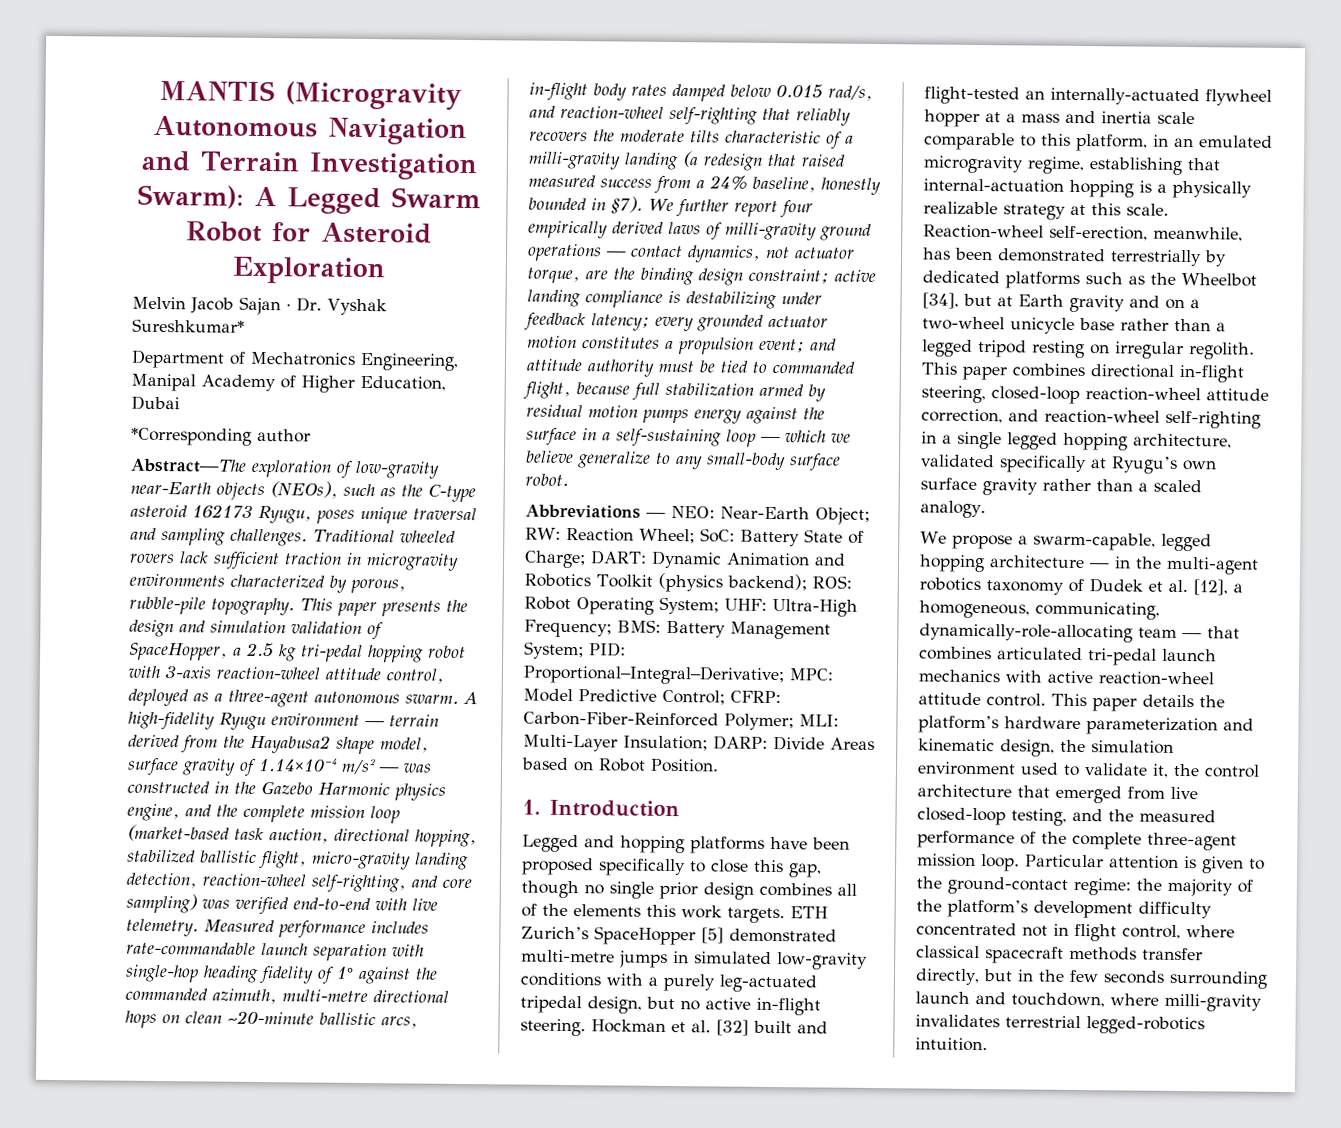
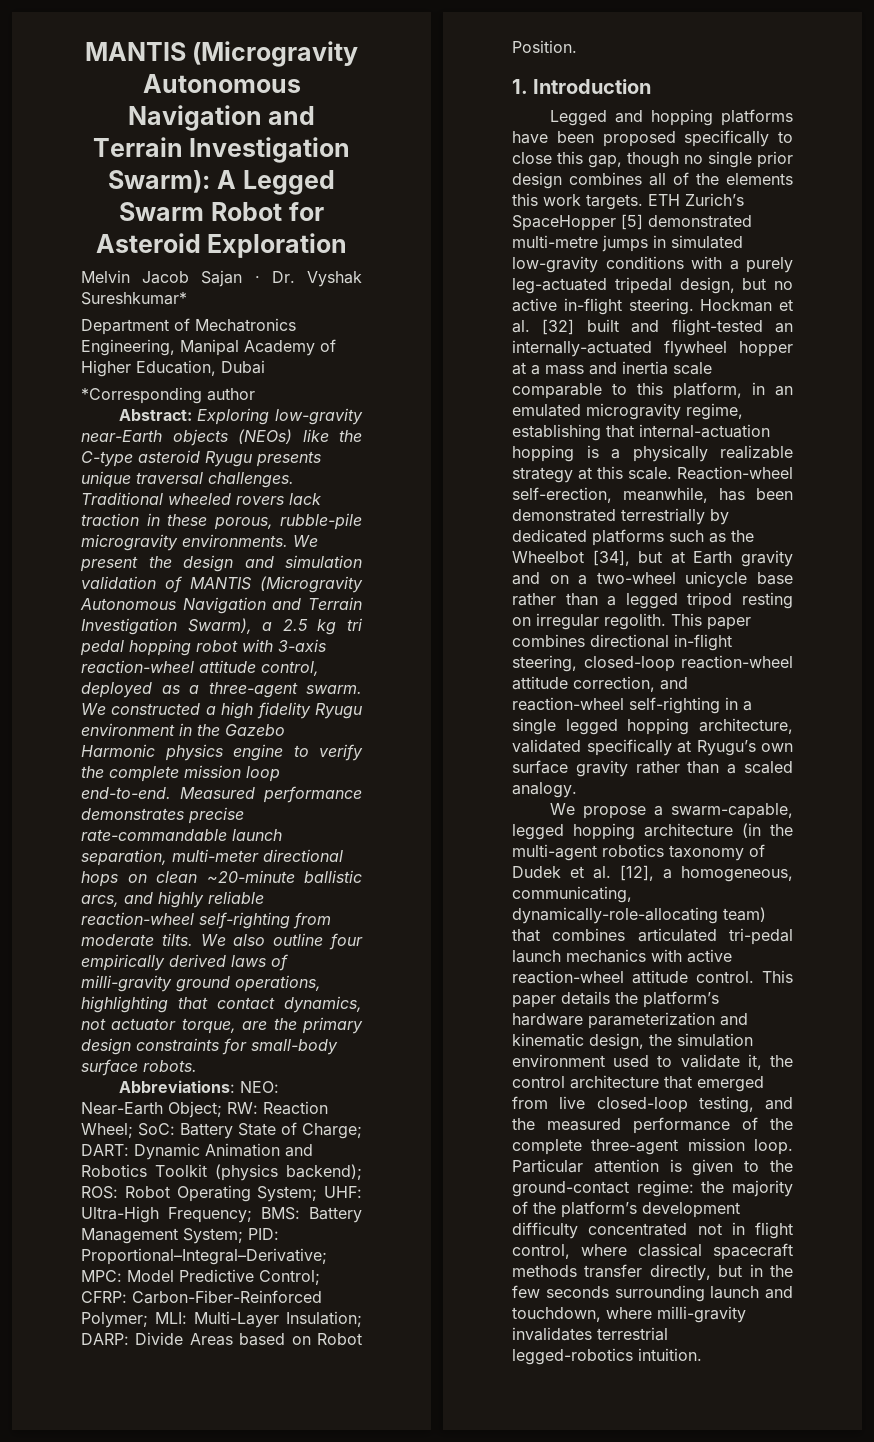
- Abstract—The exploration of low-gravity near-Earth objects (NEOs), such as the C-type asteroid 162173 Ryugu, poses unique traversal and sampling challenges.
+ Abstract: Exploring low-gravity near-Earth objects (NEOs) like the C-type asteroid Ryugu presents unique traversal challenges.
- Traditional wheeled rovers lack sufficient traction in microgravity environments characterized by porous, rubble-pile topography. This paper presents the design and simulation validation of SpaceHopper, a 2.5 kg tri-pedal hopping robot with 3-axis reaction-wheel attitude control, deployed as a three-agent autonomous swarm. A high-fidelity Ryugu environment — terrain derived from the Hayabusa2 shape model, surface gravity of 1.14×10⁻⁴ m/s² — was constructed in the Gazebo Harmonic physics engine, and the complete mission loop (market-based task auction, directional hopping, stabilized ballistic flight, micro-gravity landing detection, reaction-wheel self-righting, and core sampling) was verified end-to-end with live telemetry. Measured performance includes rate-commandable launch separation with single-hop heading fidelity of 1° against the commanded azimuth, multi-metre directional hops on clean ~20-minute ballistic arcs, in-flight body rates damped below 0.015 rad/s, and reaction-wheel self-righting that reliably recovers the moderate tilts characteristic of a milli-gravity landing (a redesign that raised measured success from a 24% baseline, honestly bounded in §7). We further report four empirically derived laws of milli-gravity ground operations — contact dynamics, not actuator torque, are the binding design constraint; active landing compliance is destabilizing under feedback latency; every grounded actuator motion constitutes a propulsion event; and attitude authority must be tied to commanded flight, because full stabilization armed by residual motion pumps energy against the surface in a self-sustaining loop — which we believe generalize to any small-body surface robot.
- Abbreviations — NEO:
+ Traditional wheeled rovers lack traction in these porous, rubble-pile microgravity environments. We present the design and simulation validation of MANTIS (Microgravity Autonomous Navigation and Terrain Investigation Swarm), a 2.5 kg tri pedal hopping robot with 3-axis reaction-wheel attitude control, deployed as a three-agent swarm. We constructed a high fidelity Ryugu environment in the Gazebo Harmonic physics engine to verify the complete mission loop end-to-end. Measured performance demonstrates precise rate-commandable launch separation, multi-meter directional hops on clean ~20-minute ballistic arcs, and highly reliable reaction-wheel self-righting from moderate tilts. We also outline four empirically derived laws of milli-gravity ground operations, highlighting that contact dynamics, not actuator torque, are the primary design constraints for small-body surface robots.
+ Abbreviations: NEO:
- We propose a swarm-capable, legged hopping architecture — in the multi-agent robotics taxonomy of Dudek et al. [12], a homogeneous, communicating, dynamically-role-allocating team — that combines articulated tri-pedal launch mechanics with active reaction-wheel attitude control.
+ We propose a swarm-capable, legged hopping architecture (in the multi-agent robotics taxonomy of Dudek et al. [12], a homogeneous, communicating, dynamically-role-allocating team) that combines articulated tri-pedal launch mechanics with active reaction-wheel attitude control.

